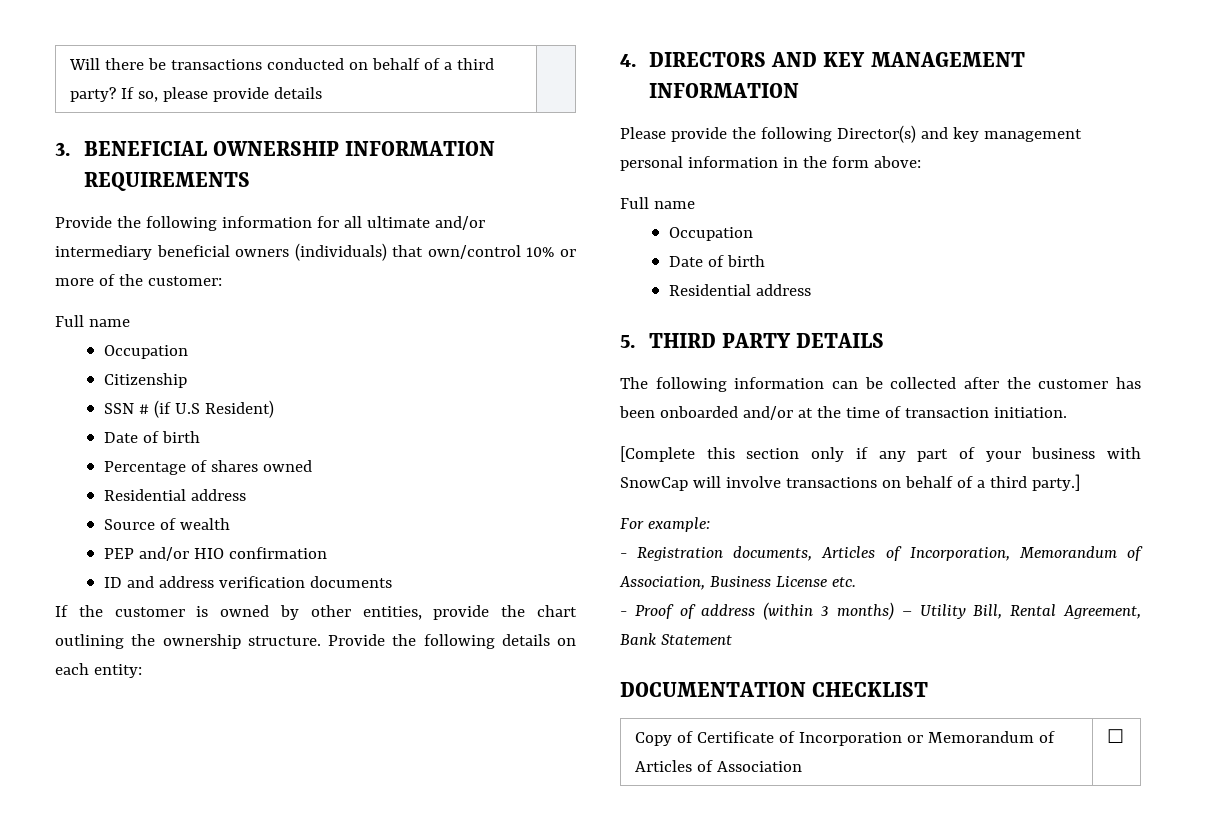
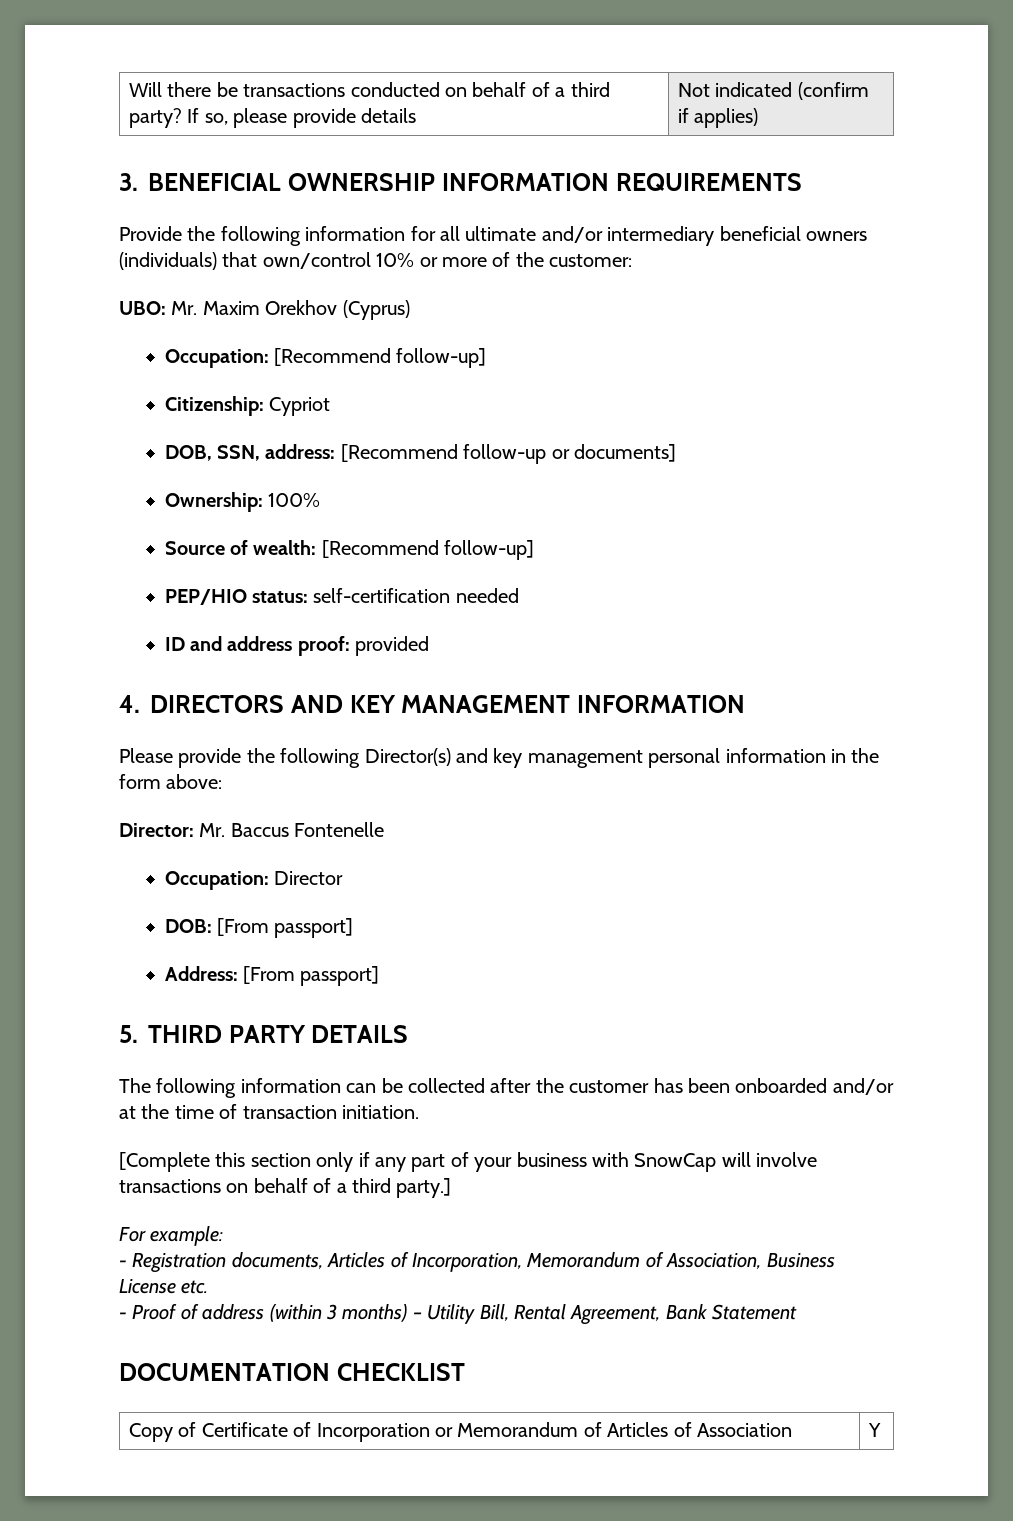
- Will there be transactions conducted on behalf of a third party? If so, please provide details |
+ Will there be transactions conducted on behalf of a third party? If so, please provide details | Not indicated (confirm if applies)
  Provide the following information for all ultimate and/or intermediary beneficial owners (individuals) that own/control 10% or more of the customer:
- Full name
- Occupation
- Citizenship
- SSN # (if U.S Resident)
- Date of birth
- Percentage of shares owned
- Residential address
- Source of wealth
- PEP and/or HIO confirmation
- ID and address verification documents
- If the customer is owned by other entities, provide the chart outlining the ownership structure. Provide the following details on each entity:
+ UBO: Mr. Maxim Orekhov (Cyprus)
+ Occupation: [Recommend follow-up]
+ Citizenship: Cypriot
+ DOB, SSN, address: [Recommend follow-up or documents]
+ Ownership: 100%
+ Source of wealth: [Recommend follow-up]
+ PEP/HIO status: self-certification needed
+ ID and address proof: provided
  Please provide the following Director(s) and key management personal information in the form above:
- Full name
- Occupation
- Date of birth
- Residential address
+ Director: Mr. Baccus Fontenelle
+ Occupation: Director
+ DOB: [From passport]
+ Address: [From passport]
- Copy of Certificate of Incorporation or Memorandum of Articles of Association | ☐
+ Copy of Certificate of Incorporation or Memorandum of Articles of Association | Y

